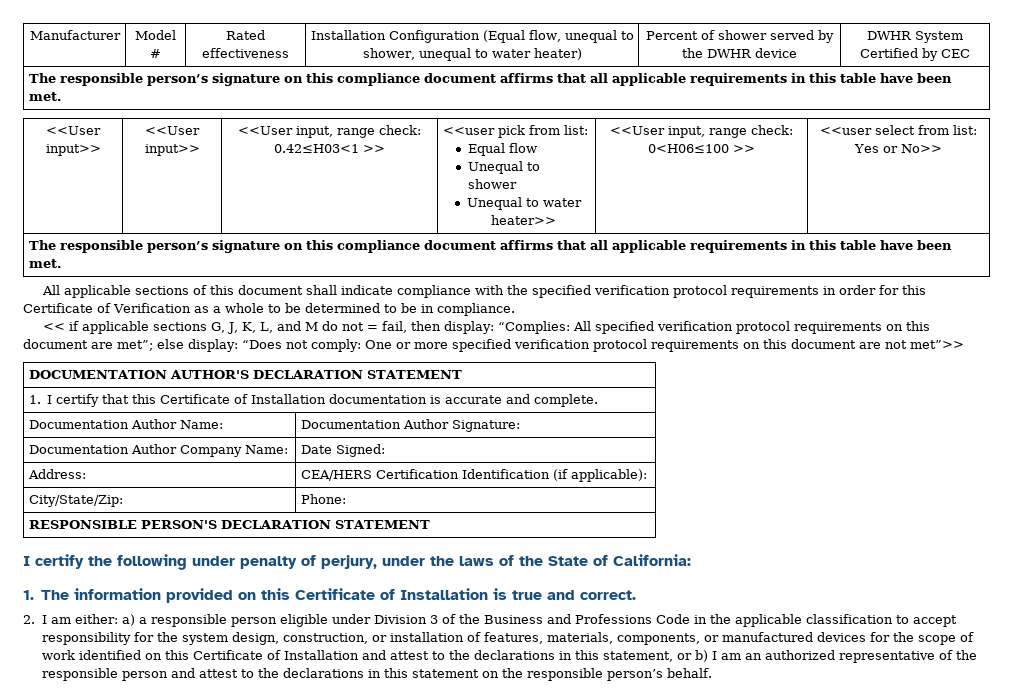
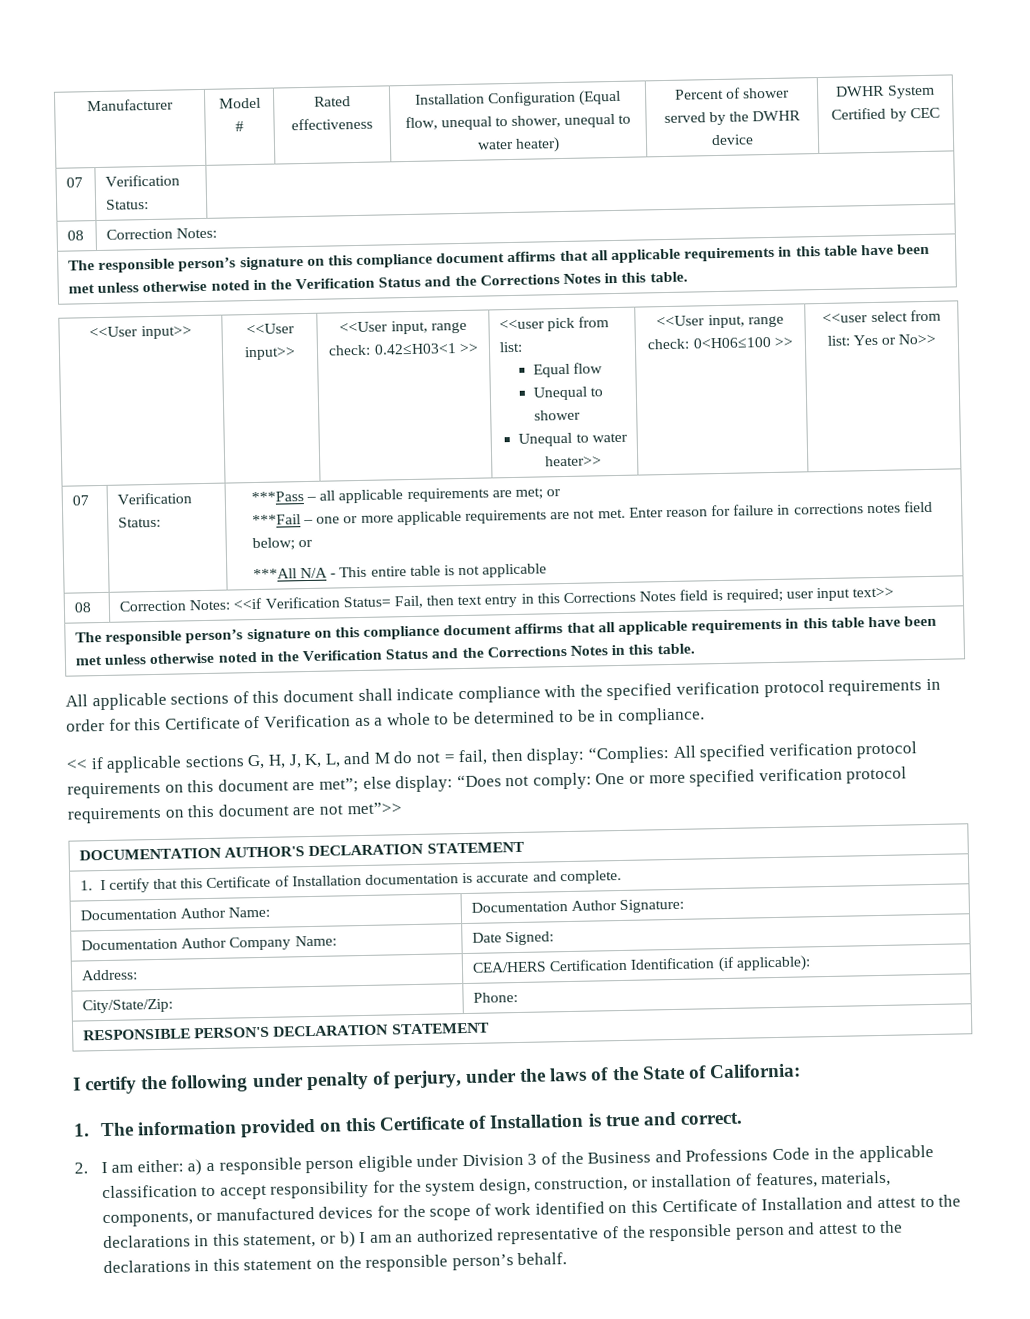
  Manufacturer | Model # | Rated effectiveness | Installation Configuration (Equal flow, unequal to shower, unequal to water heater) | Percent of shower served by the DWHR device | DWHR System Certified by CEC
- The responsible person’s signature on this compliance document affirms that all applicable requirements in this table have been met.
+ 07 | Verification Status: |
+ 08 | Correction Notes:
+ The responsible person’s signature on this compliance document affirms that all applicable requirements in this table have been met unless otherwise noted in the Verification Status and the Corrections Notes in this table.
  <<User input>> | <<User input>> | <<User input, range check: 0.42≤H03<1 >> | <<user pick from list:
  Equal flow
  Unequal to shower
  Unequal to water heater>> | <<User input, range check: 0<H06≤100 >> | <<user select from list: Yes or No>>
- The responsible person’s signature on this compliance document affirms that all applicable requirements in this table have been met.
+ 07 | Verification Status: | ***Pass – all applicable requirements are met; or
+ ***Fail – one or more applicable requirements are not met. Enter reason for failure in corrections notes field below; or
+ ***All N/A - This entire table is not applicable
+ 08 | Correction Notes: <<if Verification Status= Fail, then text entry in this Corrections Notes field is required; user input text>>
+ The responsible person’s signature on this compliance document affirms that all applicable requirements in this table have been met unless otherwise noted in the Verification Status and the Corrections Notes in this table.
- << if applicable sections G, J, K, L, and M do not = fail, then display: “Complies: All specified verification protocol requirements on this document are met”; else display: “Does not comply: One or more specified verification protocol requirements on this document are not met”>>
+ << if applicable sections G, H, J, K, L, and M do not = fail, then display: “Complies: All specified verification protocol requirements on this document are met”; else display: “Does not comply: One or more specified verification protocol requirements on this document are not met”>>

